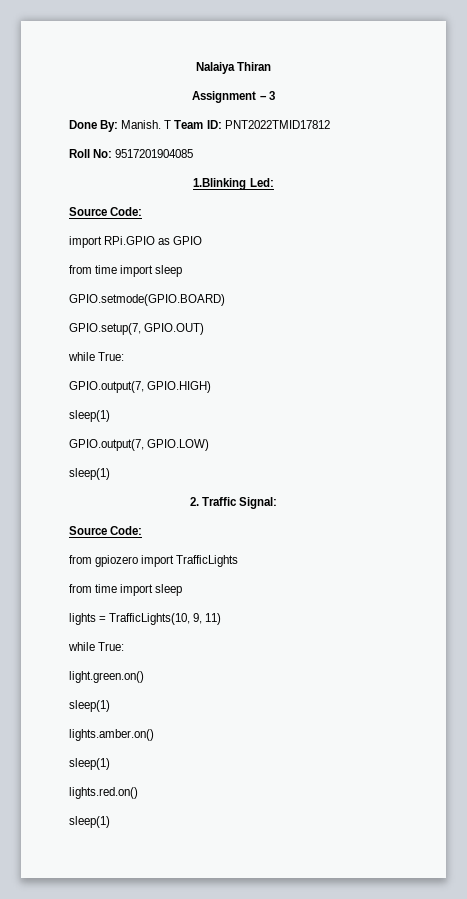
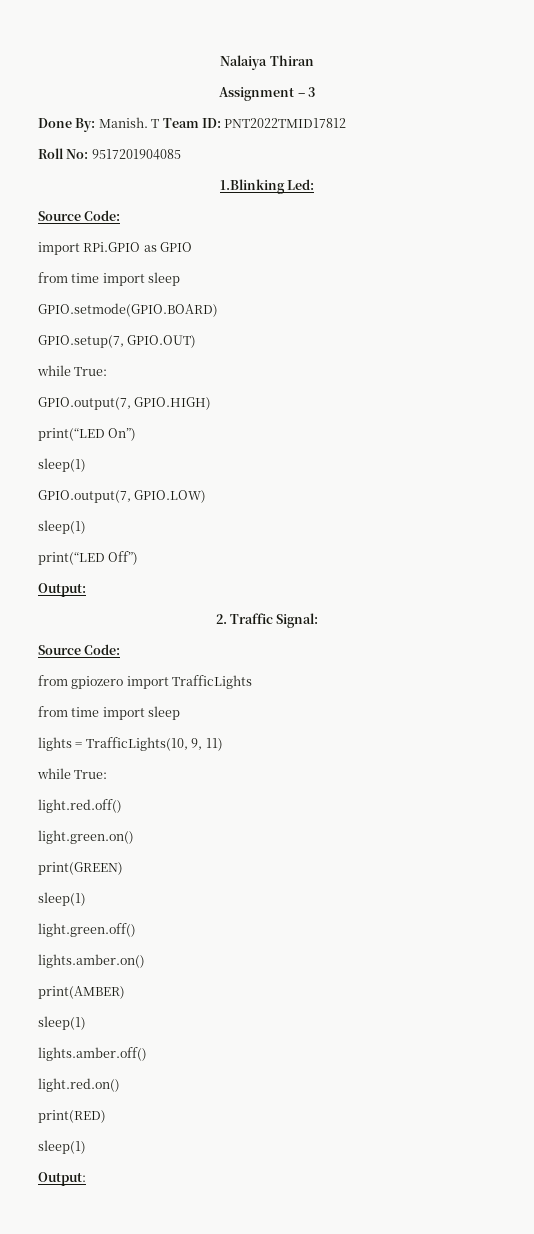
+ print(“LED On”)
+ print(“LED Off”)
+ Output:
+ light.red.off()
  light.green.on()
+ print(GREEN)
  sleep(1)
+ light.green.off()
  lights.amber.on()
+ print(AMBER)
  sleep(1)
- lights.red.on()
+ lights.amber.off()
+ light.red.on()
+ print(RED)
  sleep(1)
+ Output:

